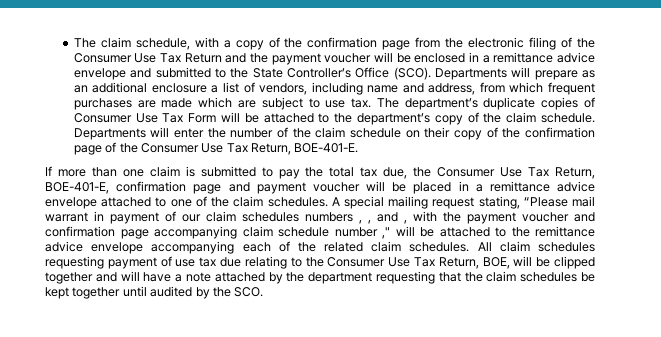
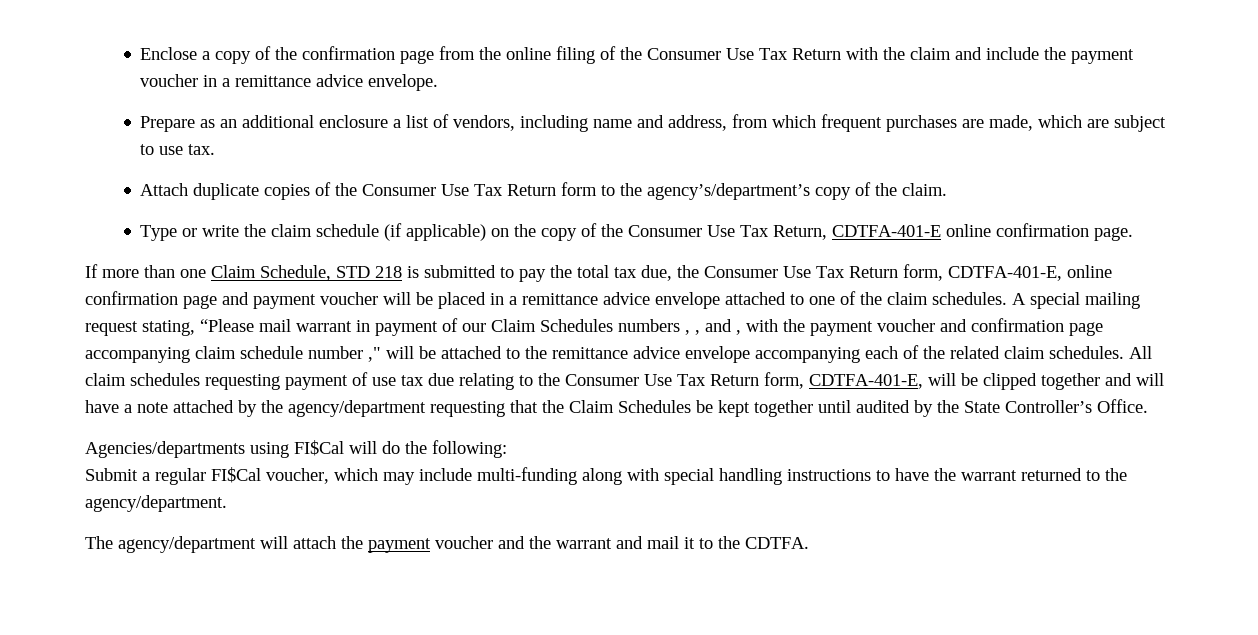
- The claim schedule, with a copy of the confirmation page from the electronic filing of the Consumer Use Tax Return and the payment voucher will be enclosed in a remittance advice envelope and submitted to the State Controller’s Office (SCO). Departments will prepare as an additional enclosure a list of vendors, including name and address, from which frequent purchases are made which are subject to use tax. The department’s duplicate copies of Consumer Use Tax Form will be attached to the department’s copy of the claim schedule. Departments will enter the number of the claim schedule on their copy of the confirmation page of the Consumer Use Tax Return, BOE-401-E.
+ Enclose a copy of the confirmation page from the online filing of the Consumer Use Tax Return with the claim and include the payment voucher in a remittance advice envelope.
+ Prepare as an additional enclosure a list of vendors, including name and address, from which frequent purchases are made, which are subject to use tax.
+ Attach duplicate copies of the Consumer Use Tax Return form to the agency’s/department’s copy of the claim.
+ Type or write the claim schedule (if applicable) on the copy of the Consumer Use Tax Return, CDTFA-401-E online confirmation page.
- If more than one claim is submitted to pay the total tax due, the Consumer Use Tax Return, BOE-401-E, confirmation page and payment voucher will be placed in a remittance advice envelope attached to one of the claim schedules.
+ If more than one Claim Schedule, STD 218 is submitted to pay the total tax due, the Consumer Use Tax Return form, CDTFA-401-E, online confirmation page and payment voucher will be placed in a remittance advice envelope attached to one of the claim schedules.
- A special mailing request stating, “Please mail warrant in payment of our claim schedules numbers , , and , with the payment voucher and confirmation page accompanying claim schedule number ," will be attached to the remittance advice envelope accompanying each of the related claim schedules.
+ A special mailing request stating, “Please mail warrant in payment of our Claim Schedules numbers , , and , with the payment voucher and confirmation page accompanying claim schedule number ," will be attached to the remittance advice envelope accompanying each of the related claim schedules.
- All claim schedules requesting payment of use tax due relating to the Consumer Use Tax Return, BOE, will be clipped together and will have a note attached by the department requesting that the claim schedules be kept together until audited by the SCO.
+ All claim schedules requesting payment of use tax due relating to the Consumer Use Tax Return form, CDTFA-401-E, will be clipped together and will have a note attached by the agency/department requesting that the Claim Schedules be kept together until audited by the State Controller’s Office.
+ Agencies/departments using FI$Cal will do the following:
+ Submit a regular FI$Cal voucher, which may include multi-funding along with special handling instructions to have the warrant returned to the agency/department.
+ The agency/department will attach the payment voucher and the warrant and mail it to the CDTFA.

